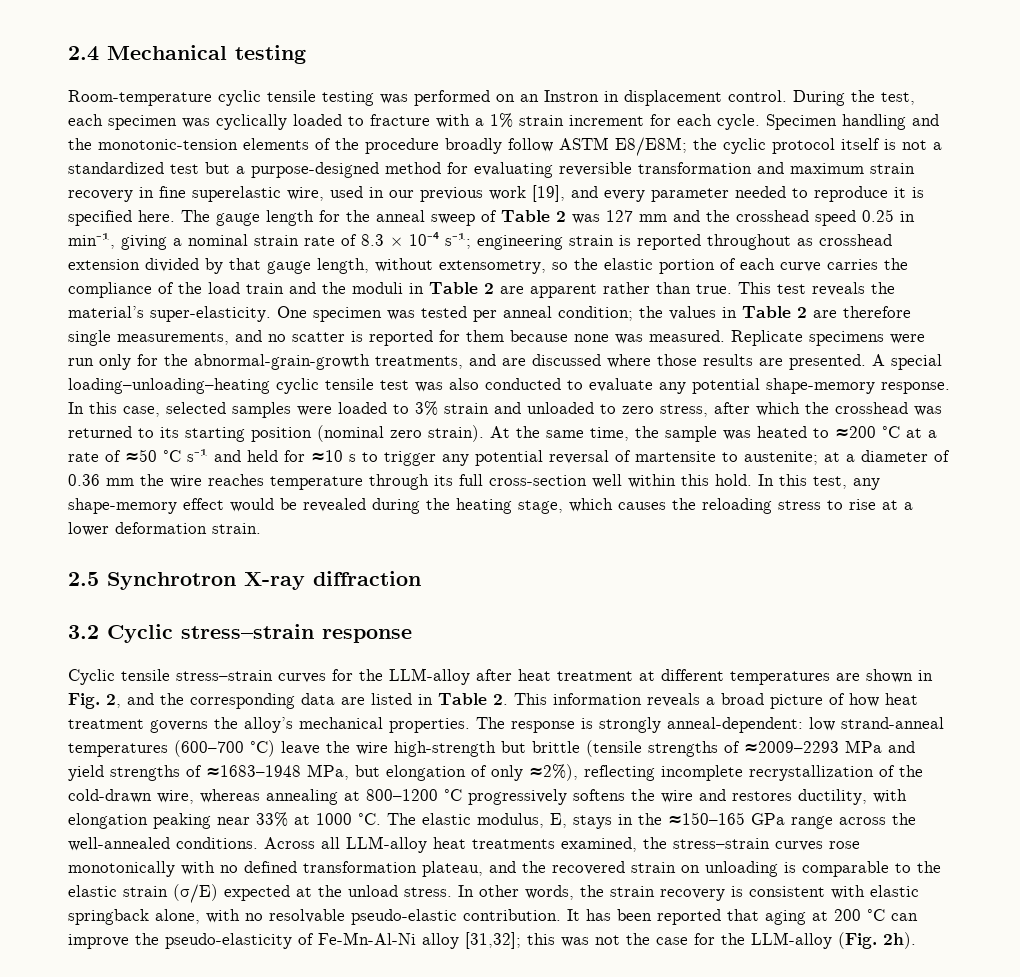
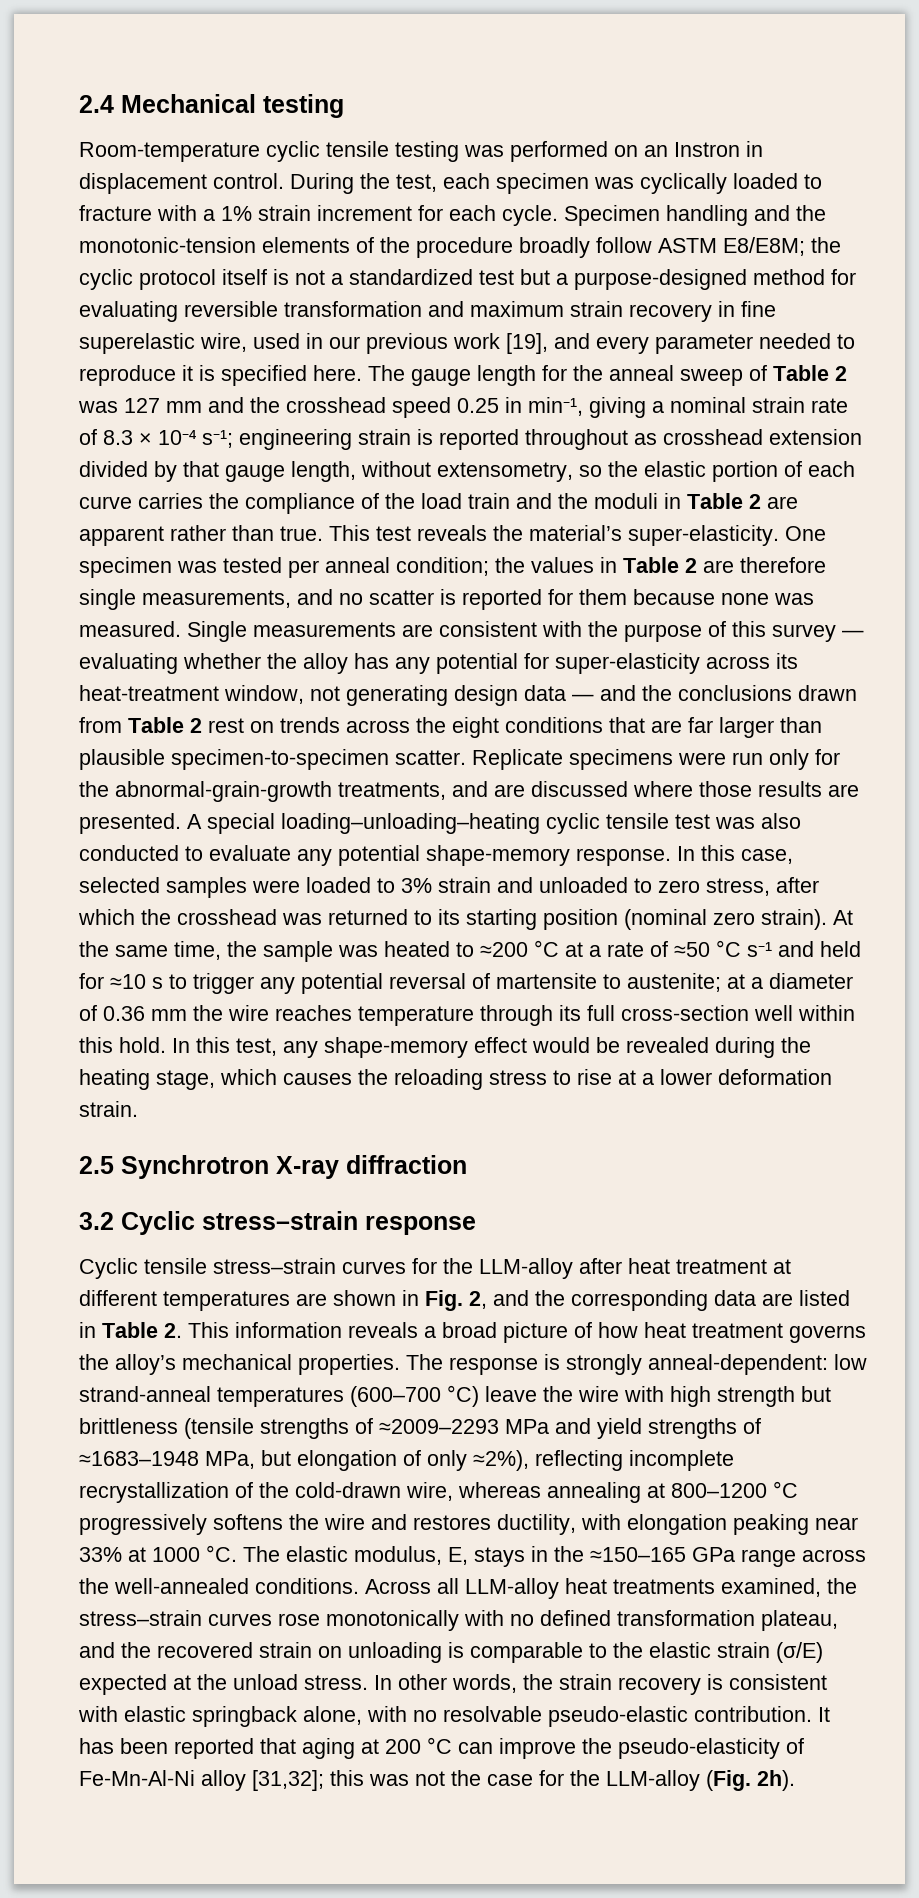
+ Single measurements are consistent with the purpose of this survey — evaluating whether the alloy has any potential for super-elasticity across its heat-treatment window, not generating design data — and the conclusions drawn from Table 2 rest on trends across the eight conditions that are far larger than plausible specimen-to-specimen scatter.
- The response is strongly anneal-dependent: low strand-anneal temperatures (600–700 °C) leave the wire high-strength but brittle (tensile strengths of ≈2009–2293 MPa and yield strengths of ≈1683–1948 MPa, but elongation of only ≈2%), reflecting incomplete recrystallization of the cold-drawn wire, whereas annealing at 800–1200 °C progressively softens the wire and restores ductility, with elongation peaking near 33% at 1000 °C.
+ The response is strongly anneal-dependent: low strand-anneal temperatures (600–700 °C) leave the wire with high strength but brittleness (tensile strengths of ≈2009–2293 MPa and yield strengths of ≈1683–1948 MPa, but elongation of only ≈2%), reflecting incomplete recrystallization of the cold-drawn wire, whereas annealing at 800–1200 °C progressively softens the wire and restores ductility, with elongation peaking near 33% at 1000 °C.

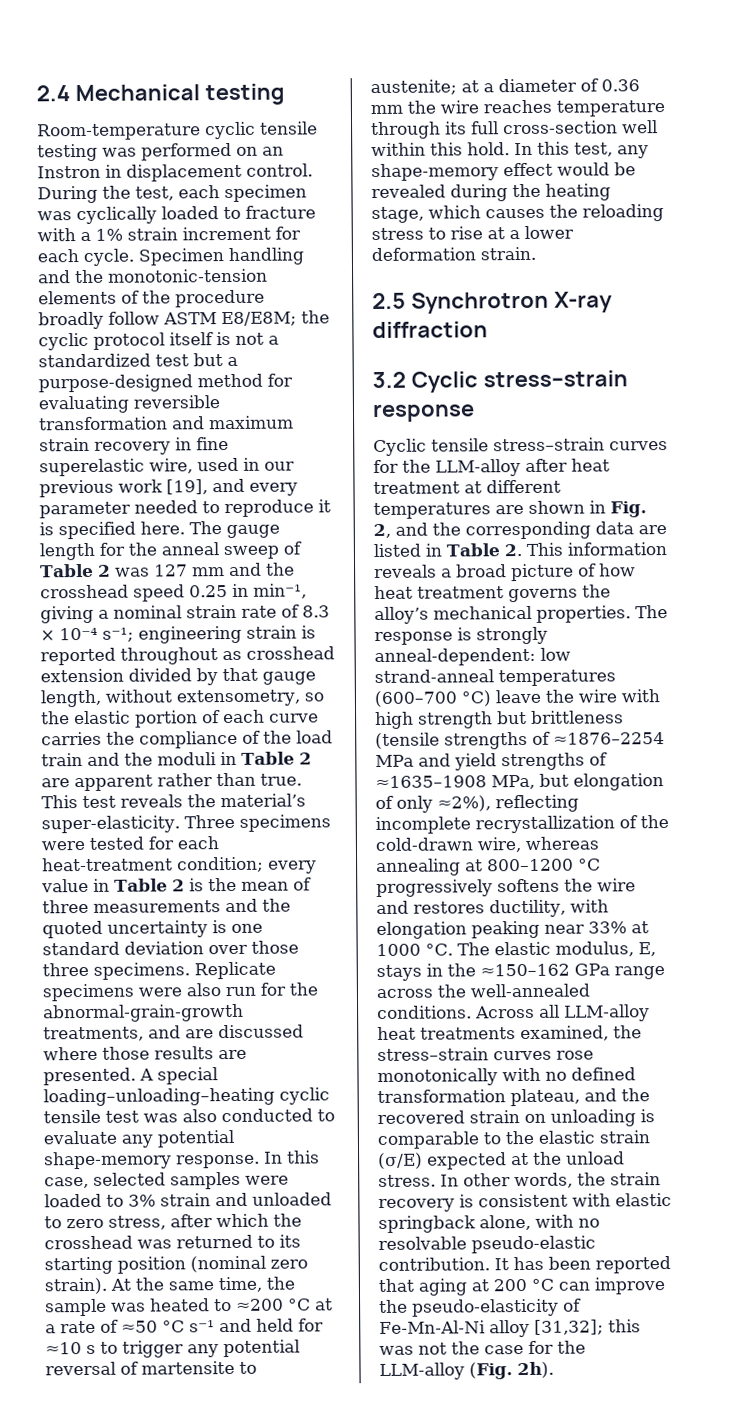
- One specimen was tested per anneal condition; the values in Table 2 are therefore single measurements, and no scatter is reported for them because none was measured. Single measurements are consistent with the purpose of this survey — evaluating whether the alloy has any potential for super-elasticity across its heat-treatment window, not generating design data — and the conclusions drawn from Table 2 rest on trends across the eight conditions that are far larger than plausible specimen-to-specimen scatter.
+ Three specimens were tested for each heat-treatment condition; every value in Table 2 is the mean of three measurements and the quoted uncertainty is one standard deviation over those three specimens.
- Replicate specimens were run only for the abnormal-grain-growth treatments, and are discussed where those results are presented.
+ Replicate specimens were also run for the abnormal-grain-growth treatments, and are discussed where those results are presented.
- The response is strongly anneal-dependent: low strand-anneal temperatures (600–700 °C) leave the wire with high strength but brittleness (tensile strengths of ≈2009–2293 MPa and yield strengths of ≈1683–1948 MPa, but elongation of only ≈2%), reflecting incomplete recrystallization of the cold-drawn wire, whereas annealing at 800–1200 °C progressively softens the wire and restores ductility, with elongation peaking near 33% at 1000 °C.
+ The response is strongly anneal-dependent: low strand-anneal temperatures (600–700 °C) leave the wire with high strength but brittleness (tensile strengths of ≈1876–2254 MPa and yield strengths of ≈1635–1908 MPa, but elongation of only ≈2%), reflecting incomplete recrystallization of the cold-drawn wire, whereas annealing at 800–1200 °C progressively softens the wire and restores ductility, with elongation peaking near 33% at 1000 °C.
- The elastic modulus, E, stays in the ≈150–165 GPa range across the well-annealed conditions.
+ The elastic modulus, E, stays in the ≈150–162 GPa range across the well-annealed conditions.

